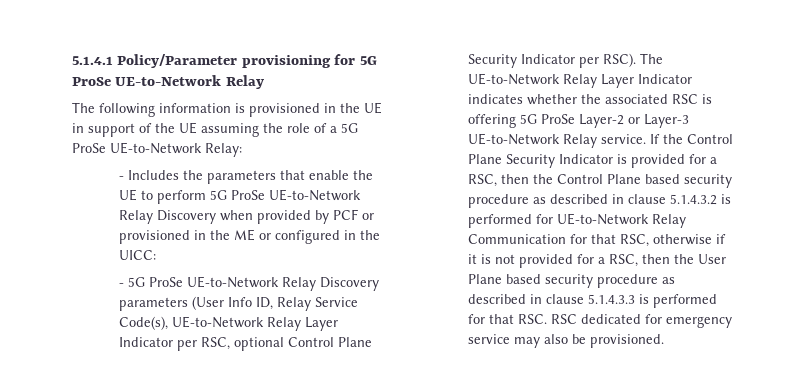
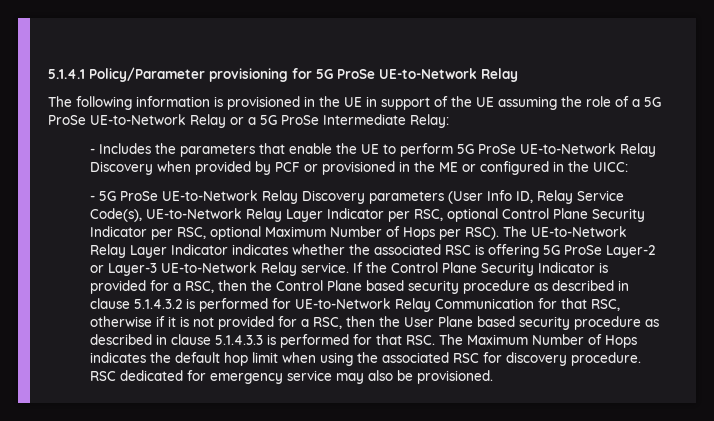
- The following information is provisioned in the UE in support of the UE assuming the role of a 5G ProSe UE-to-Network Relay:
+ The following information is provisioned in the UE in support of the UE assuming the role of a 5G ProSe UE-to-Network Relay or a 5G ProSe Intermediate Relay:
- - 5G ProSe UE-to-Network Relay Discovery parameters (User Info ID, Relay Service Code(s), UE-to-Network Relay Layer Indicator per RSC, optional Control Plane Security Indicator per RSC).
+ - 5G ProSe UE-to-Network Relay Discovery parameters (User Info ID, Relay Service Code(s), UE-to-Network Relay Layer Indicator per RSC, optional Control Plane Security Indicator per RSC, optional Maximum Number of Hops per RSC).
- If the Control Plane Security Indicator is provided for a RSC, then the Control Plane based security procedure as described in clause 5.1.4.3.2 is performed for UE-to-Network Relay Communication for that RSC, otherwise if it is not provided for a RSC, then the User Plane based security procedure as described in clause 5.1.4.3.3 is performed for that RSC. RSC dedicated for emergency service may also be provisioned.
+ If the Control Plane Security Indicator is provided for a RSC, then the Control Plane based security procedure as described in clause 5.1.4.3.2 is performed for UE-to-Network Relay Communication for that RSC, otherwise if it is not provided for a RSC, then the User Plane based security procedure as described in clause 5.1.4.3.3 is performed for that RSC. The Maximum Number of Hops indicates the default hop limit when using the associated RSC for discovery procedure. RSC dedicated for emergency service may also be provisioned.

